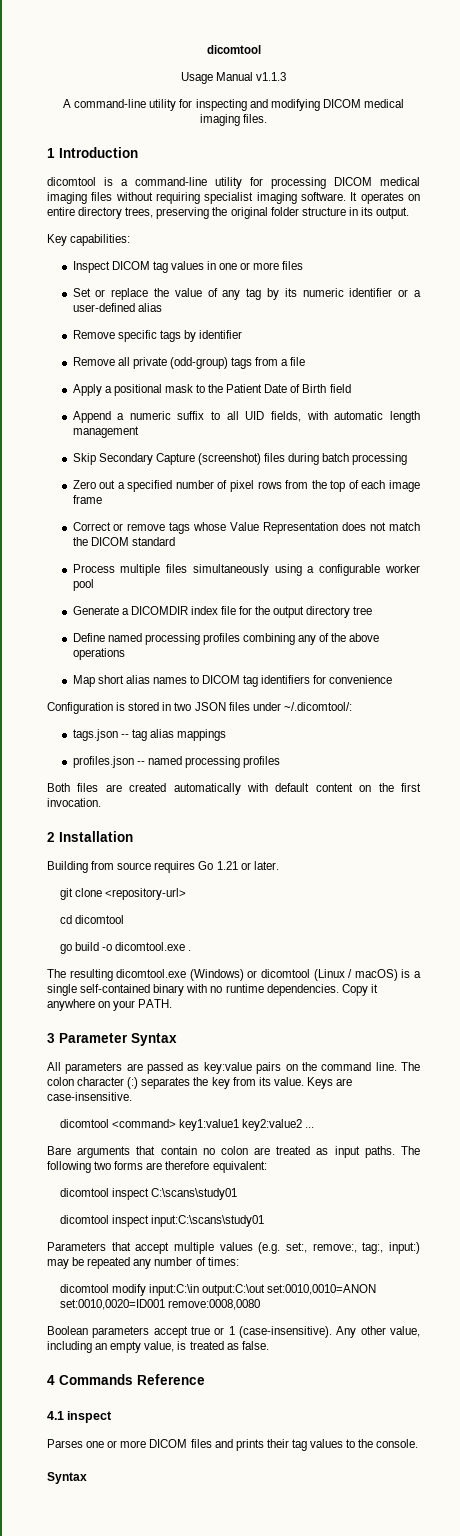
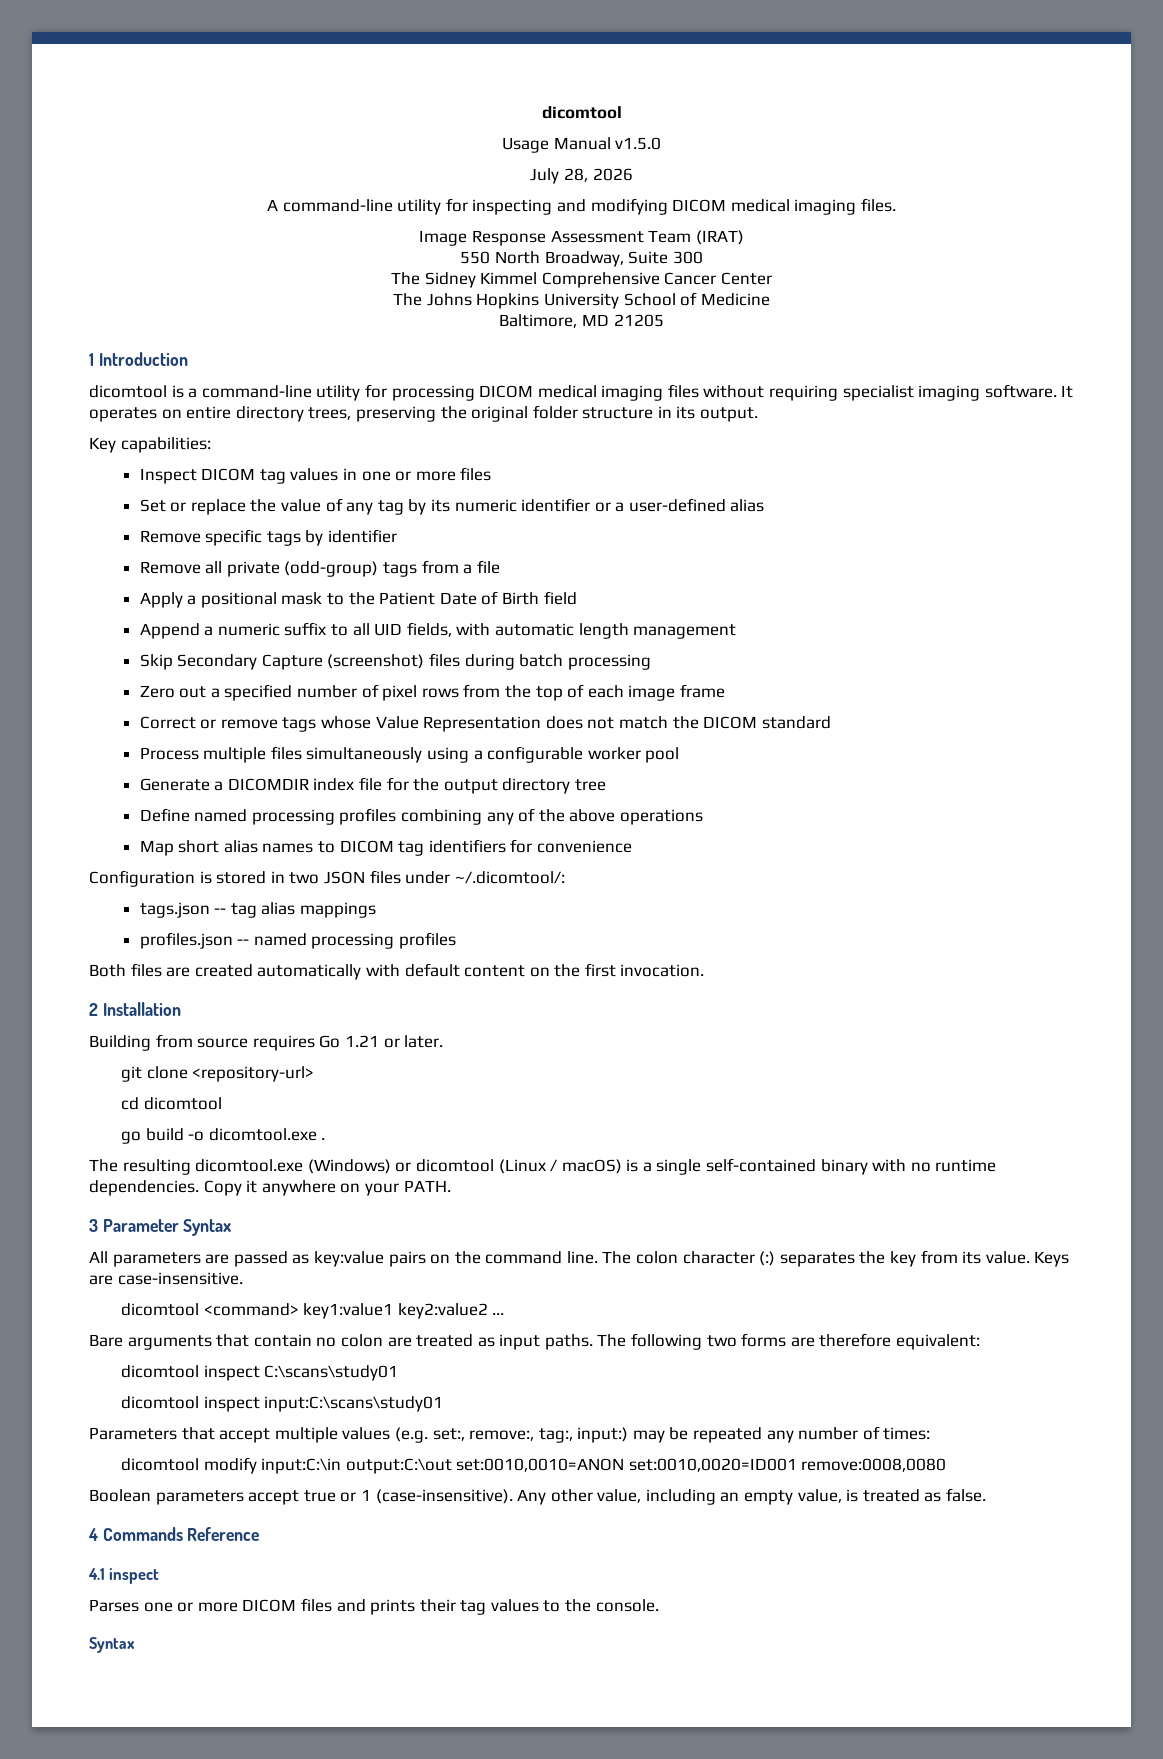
- Usage Manual v1.1.3
+ Usage Manual v1.5.0
+ July 28, 2026
+ Image Response Assessment Team (IRAT)
+ 550 North Broadway, Suite 300
+ The Sidney Kimmel Comprehensive Cancer Center
+ The Johns Hopkins University School of Medicine
+ Baltimore, MD 21205

